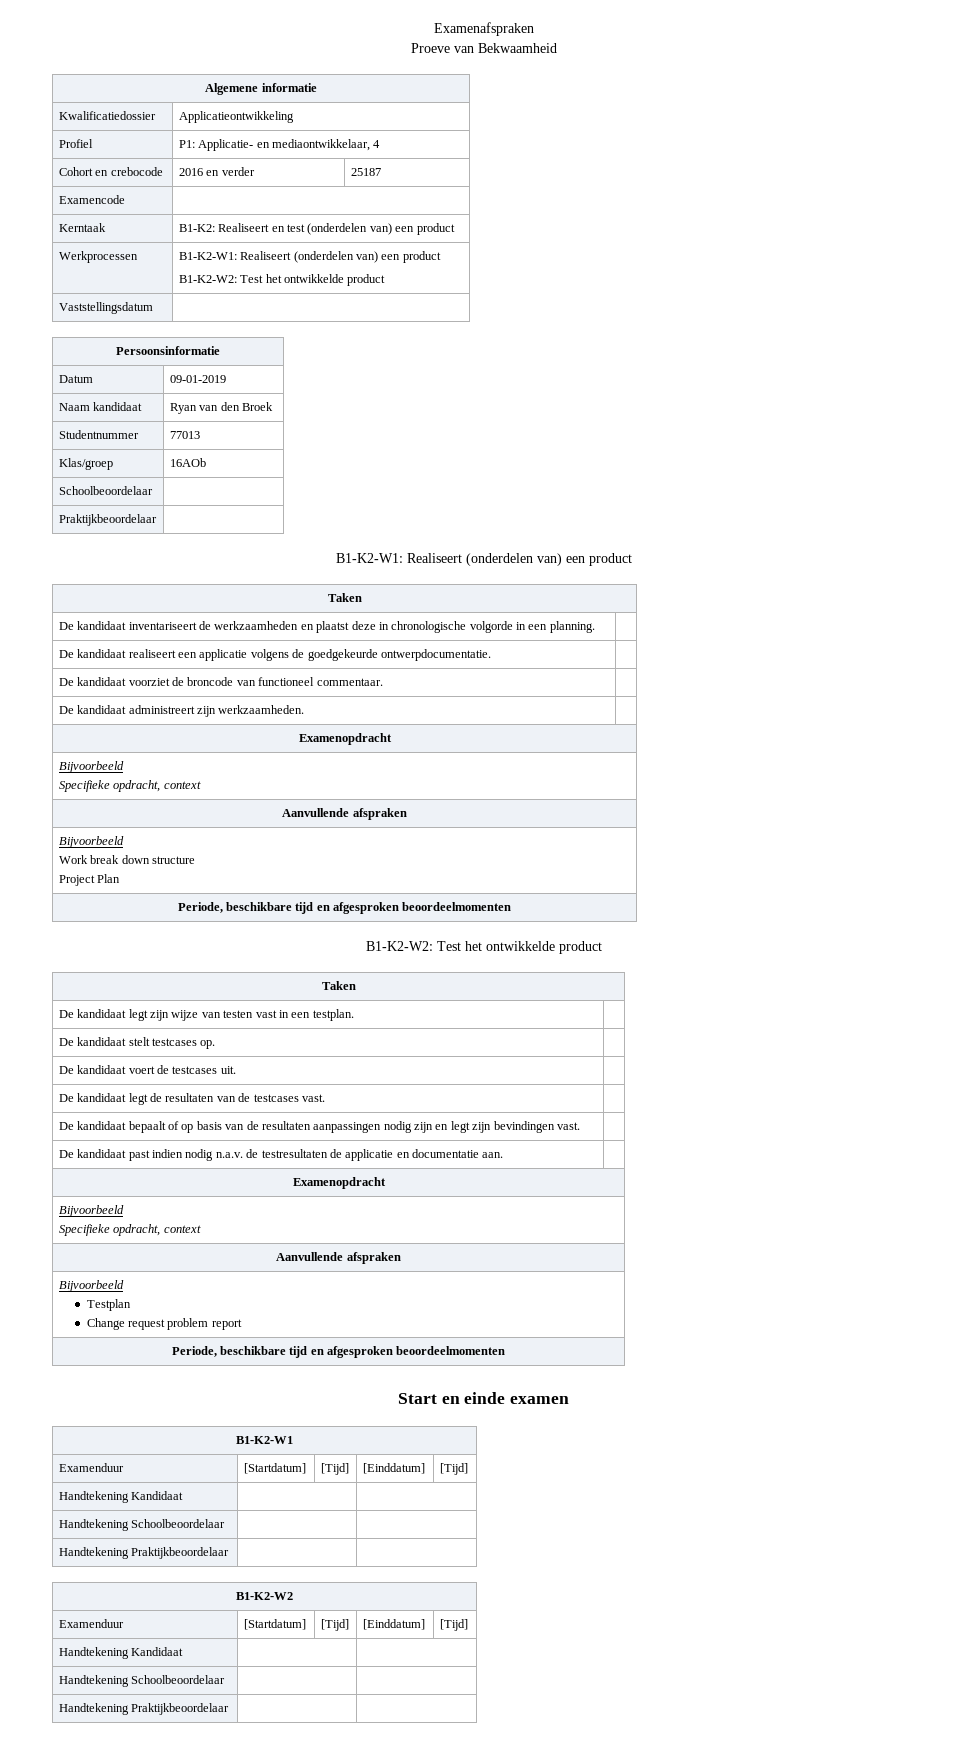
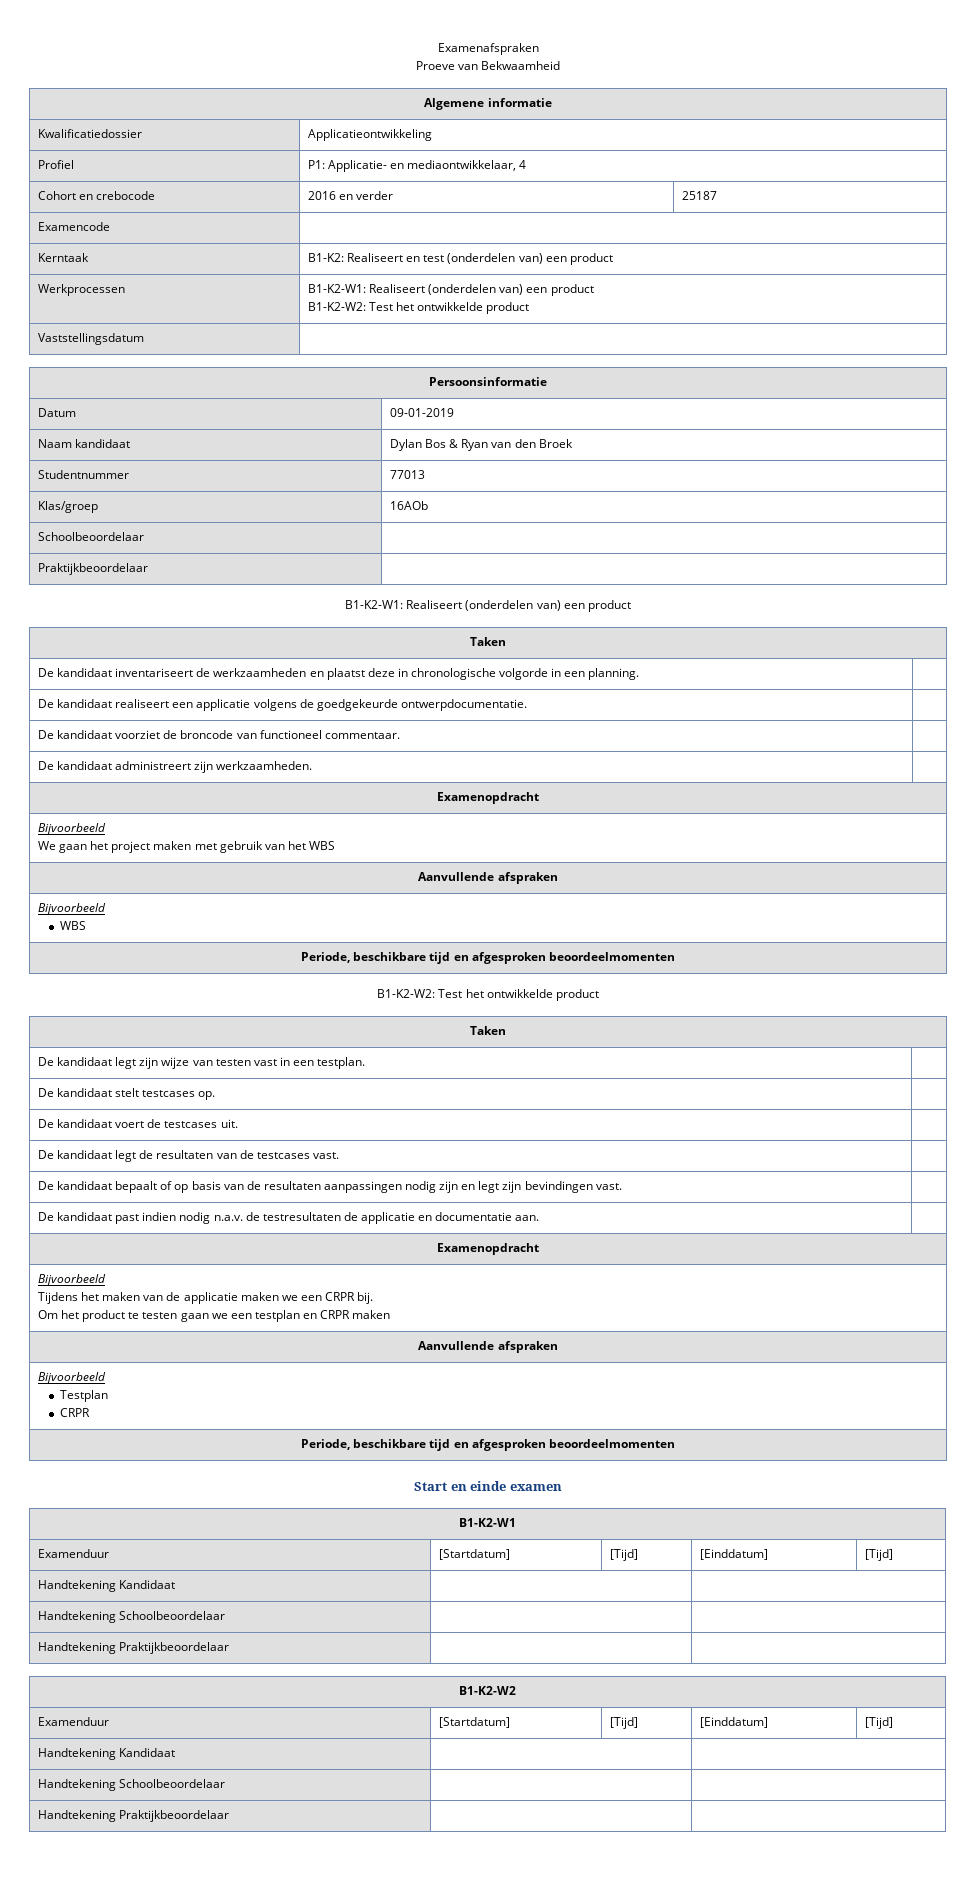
- Naam kandidaat | Ryan van den Broek
+ Naam kandidaat | Dylan Bos & Ryan van den Broek
  De kandidaat administreert zijn werkzaamheden. |
  Examenopdracht
  Bijvoorbeeld
- Specifieke opdracht, context
+ We gaan het project maken met gebruik van het WBS
  Aanvullende afspraken
  Bijvoorbeeld
- Work break down structure
- Project Plan
+ WBS
  De kandidaat past indien nodig n.a.v. de testresultaten de applicatie en documentatie aan. |
  Examenopdracht
  Bijvoorbeeld
- Specifieke opdracht, context
+ Tijdens het maken van de applicatie maken we een CRPR bij.
+ Om het product te testen gaan we een testplan en CRPR maken
  Aanvullende afspraken
  Bijvoorbeeld
  Testplan
- Change request problem report
+ CRPR

